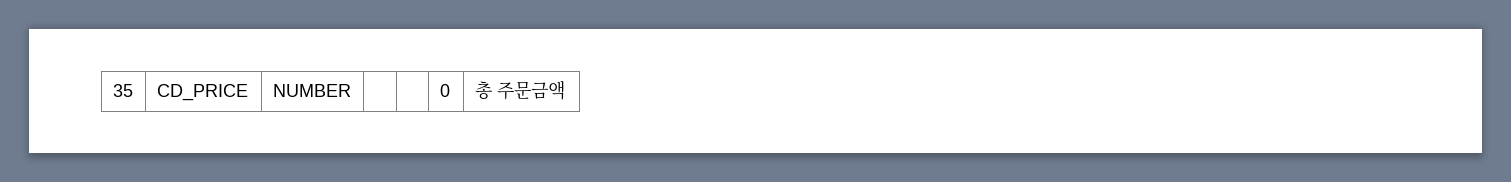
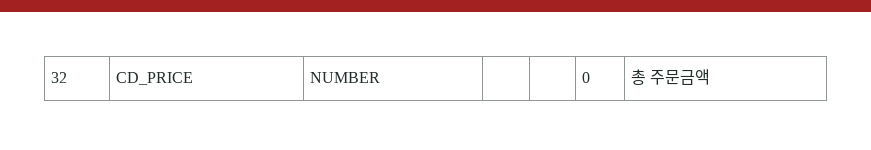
- 35 | CD_PRICE | NUMBER | | | 0 | 총 주문금액
+ 32 | CD_PRICE | NUMBER | | | 0 | 총 주문금액

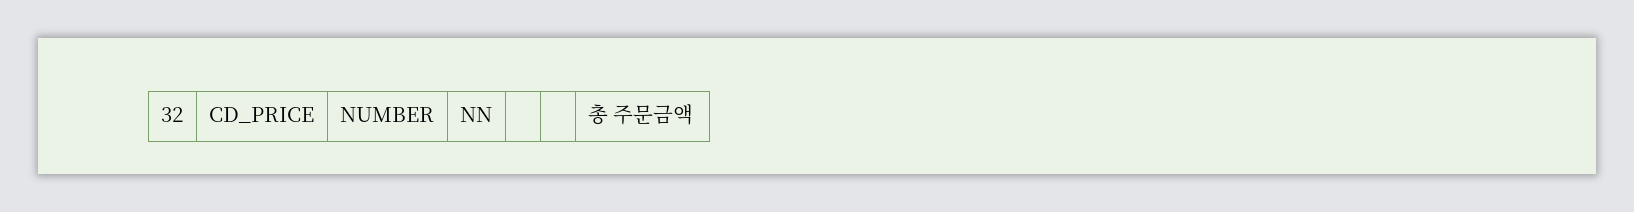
- 32 | CD_PRICE | NUMBER | | | 0 | 총 주문금액
+ 32 | CD_PRICE | NUMBER | NN | | | 총 주문금액

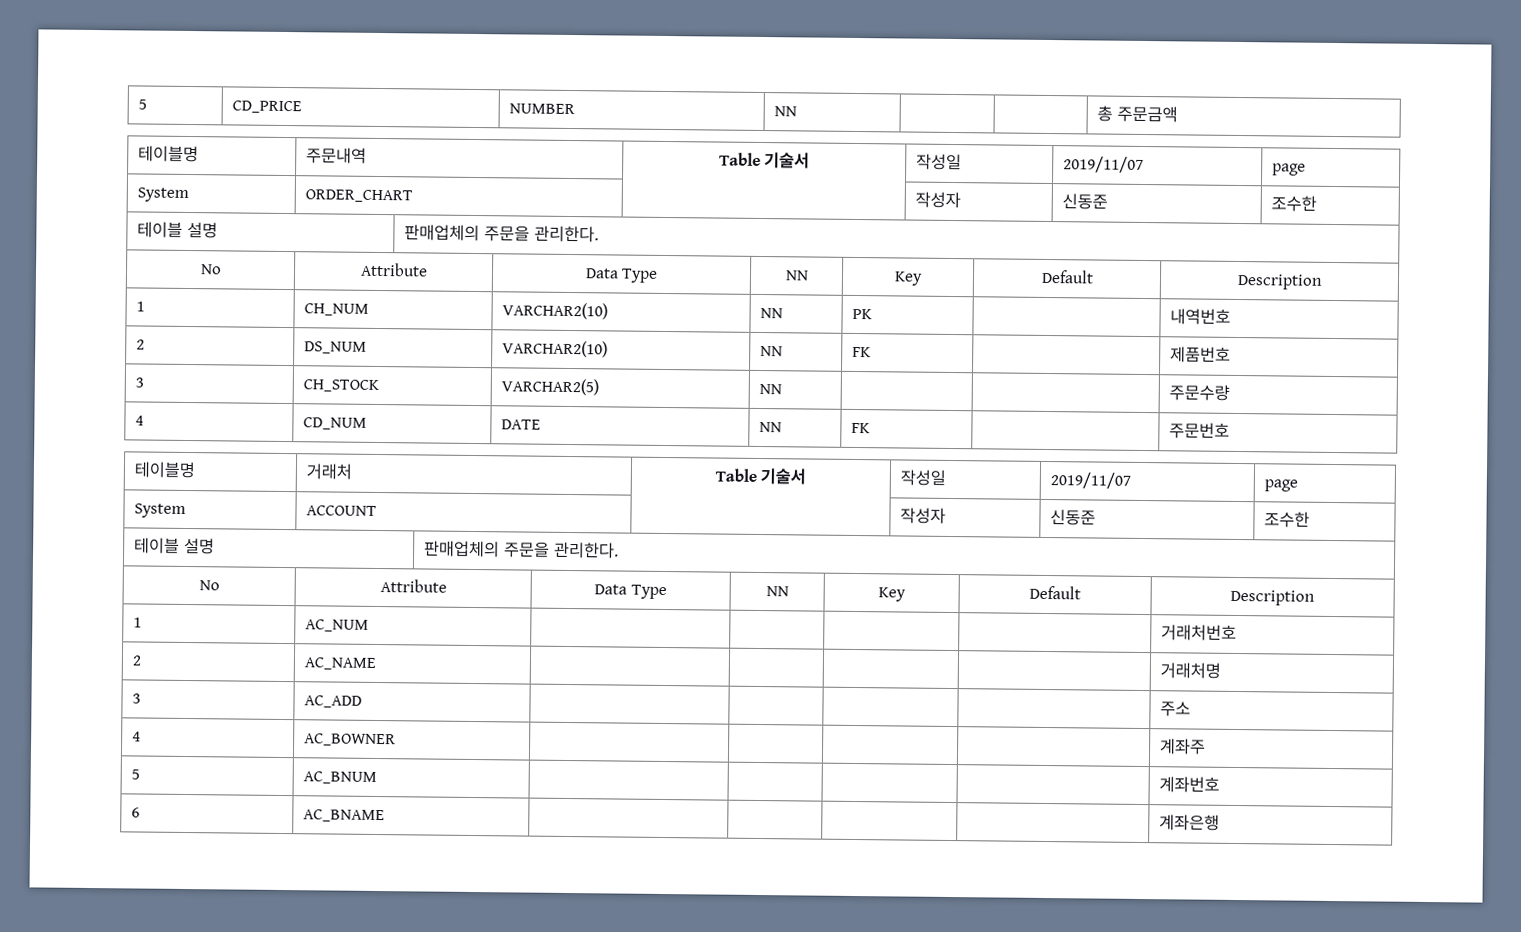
- 32 | CD_PRICE | NUMBER | NN | | | 총 주문금액
+ 5 | CD_PRICE | NUMBER | NN | | | 총 주문금액
+ 테이블명 | 주문내역 | Table 기술서 | 작성일 | 2019/11/07 | page
+ System | ORDER_CHART | | 작성자 | 신동준 | 조수한
+ 테이블 설명 | 판매업체의 주문을 관리한다.
+ No | Attribute | Data Type | NN | Key | Default | Description
+ 1 | CH_NUM | VARCHAR2(10) | NN | PK | | 내역번호
+ 2 | DS_NUM | VARCHAR2(10) | NN | FK | | 제품번호
+ 3 | CH_STOCK | VARCHAR2(5) | NN | | | 주문수량
+ 4 | CD_NUM | DATE | NN | FK | | 주문번호
+ 테이블명 | 거래처 | Table 기술서 | 작성일 | 2019/11/07 | page
+ System | ACCOUNT | | 작성자 | 신동준 | 조수한
+ 테이블 설명 | 판매업체의 주문을 관리한다.
+ No | Attribute | Data Type | NN | Key | Default | Description
+ 1 | AC_NUM | | | | | 거래처번호
+ 2 | AC_NAME | | | | | 거래처명
+ 3 | AC_ADD | | | | | 주소
+ 4 | AC_BOWNER | | | | | 계좌주
+ 5 | AC_BNUM | | | | | 계좌번호
+ 6 | AC_BNAME | | | | | 계좌은행

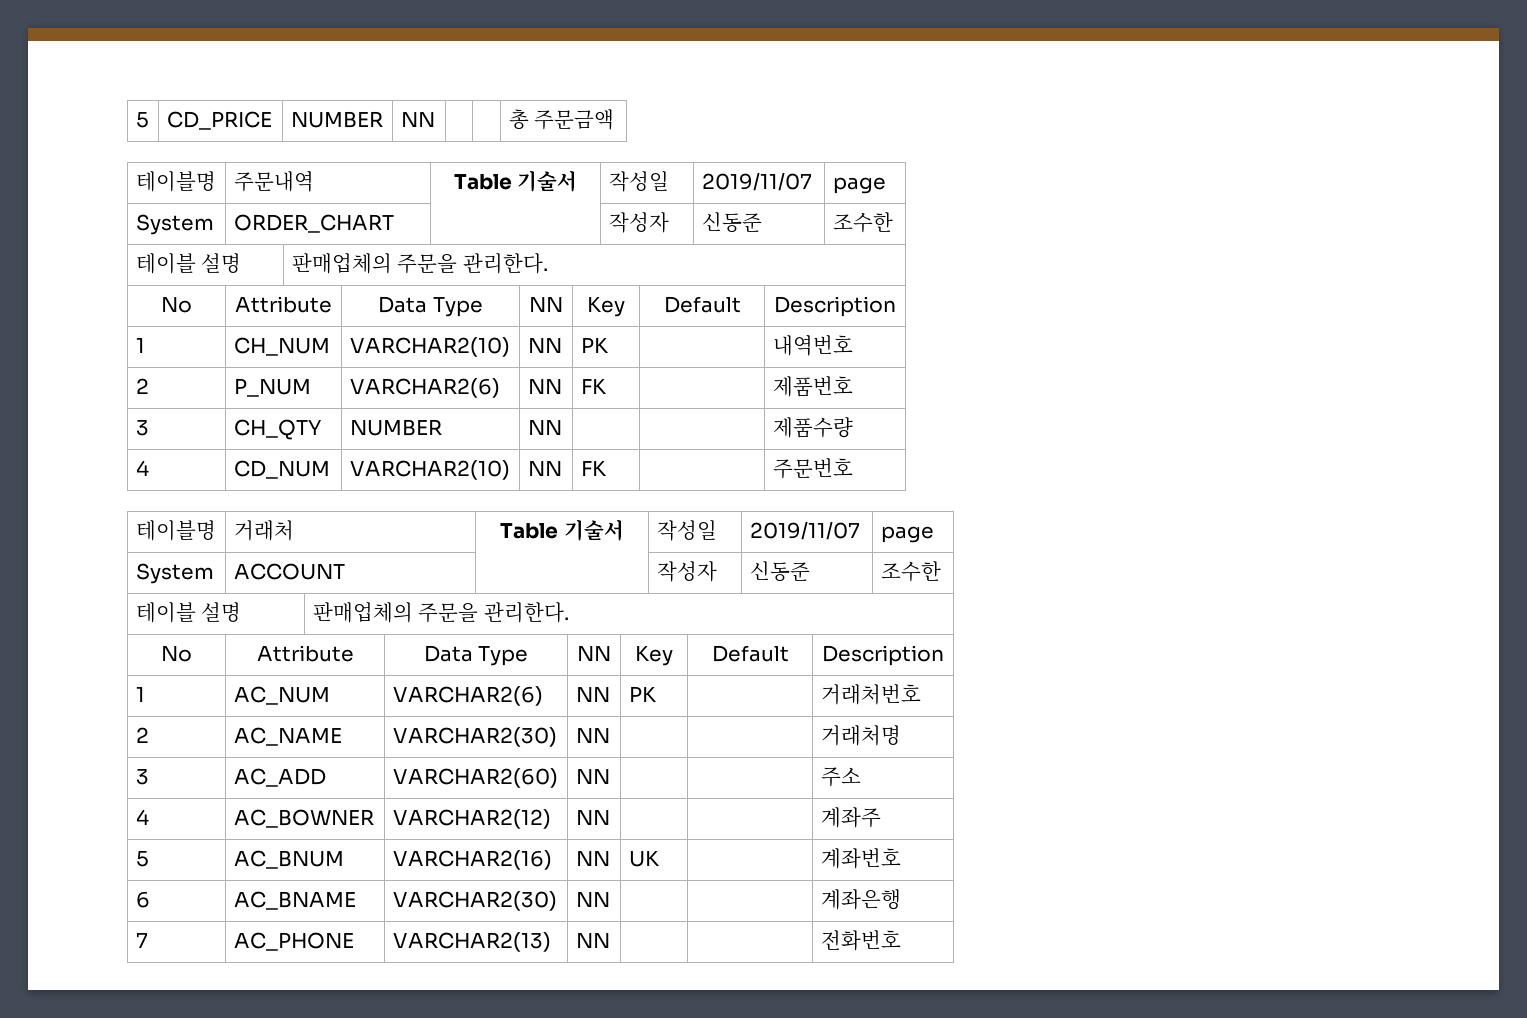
- 2 | DS_NUM | VARCHAR2(10) | NN | FK | | 제품번호
+ 2 | P_NUM | VARCHAR2(6) | NN | FK | | 제품번호
- 3 | CH_STOCK | VARCHAR2(5) | NN | | | 주문수량
+ 3 | CH_QTY | NUMBER | NN | | | 제품수량
- 4 | CD_NUM | DATE | NN | FK | | 주문번호
+ 4 | CD_NUM | VARCHAR2(10) | NN | FK | | 주문번호
- 1 | AC_NUM | | | | | 거래처번호
+ 1 | AC_NUM | VARCHAR2(6) | NN | PK | | 거래처번호
- 2 | AC_NAME | | | | | 거래처명
+ 2 | AC_NAME | VARCHAR2(30) | NN | | | 거래처명
- 3 | AC_ADD | | | | | 주소
+ 3 | AC_ADD | VARCHAR2(60) | NN | | | 주소
- 4 | AC_BOWNER | | | | | 계좌주
+ 4 | AC_BOWNER | VARCHAR2(12) | NN | | | 계좌주
- 5 | AC_BNUM | | | | | 계좌번호
+ 5 | AC_BNUM | VARCHAR2(16) | NN | UK | | 계좌번호
- 6 | AC_BNAME | | | | | 계좌은행
+ 6 | AC_BNAME | VARCHAR2(30) | NN | | | 계좌은행
+ 7 | AC_PHONE | VARCHAR2(13) | NN | | | 전화번호

